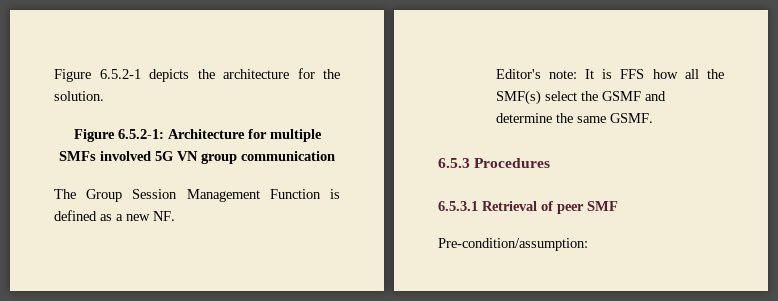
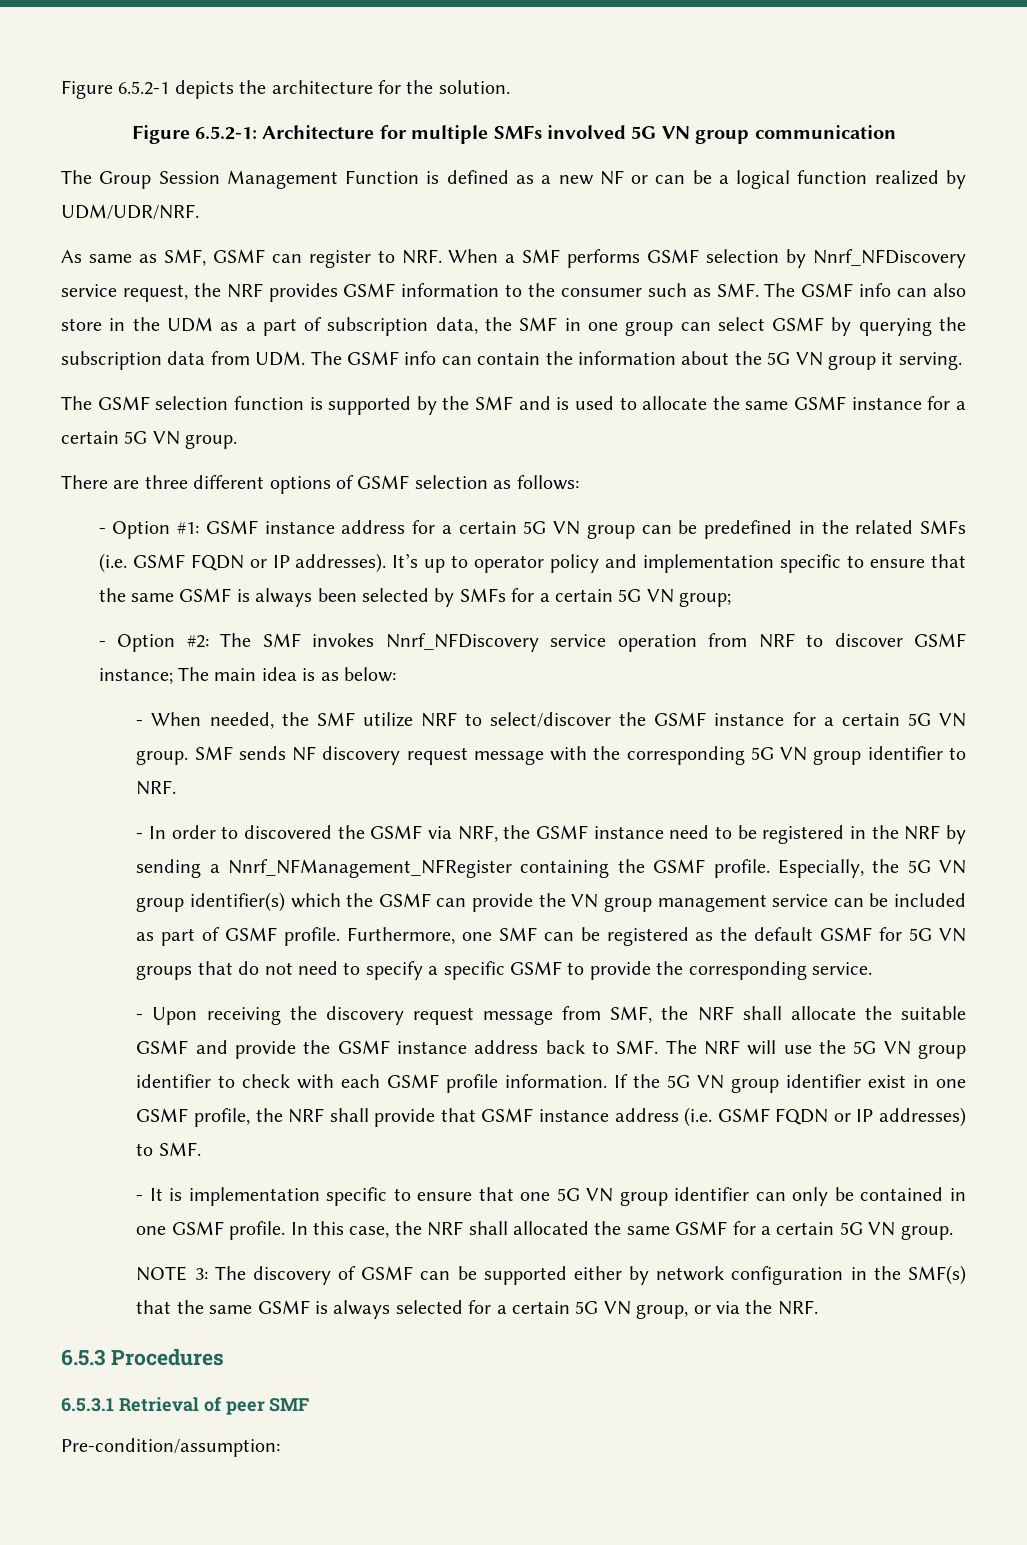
- The Group Session Management Function is defined as a new NF.
- Editor's note: It is FFS how all the SMF(s) select the GSMF and determine the same GSMF.
+ The Group Session Management Function is defined as a new NF or can be a logical function realized by UDM/UDR/NRF.
+ As same as SMF, GSMF can register to NRF. When a SMF performs GSMF selection by Nnrf_NFDiscovery service request, the NRF provides GSMF information to the consumer such as SMF. The GSMF info can also store in the UDM as a part of subscription data, the SMF in one group can select GSMF by querying the subscription data from UDM. The GSMF info can contain the information about the 5G VN group it serving.
+ The GSMF selection function is supported by the SMF and is used to allocate the same GSMF instance for a certain 5G VN group.
+ There are three different options of GSMF selection as follows:
+ - Option #1: GSMF instance address for a certain 5G VN group can be predefined in the related SMFs (i.e. GSMF FQDN or IP addresses). It’s up to operator policy and implementation specific to ensure that the same GSMF is always been selected by SMFs for a certain 5G VN group;
+ - Option #2: The SMF invokes Nnrf_NFDiscovery service operation from NRF to discover GSMF instance; The main idea is as below:
+ - When needed, the SMF utilize NRF to select/discover the GSMF instance for a certain 5G VN group. SMF sends NF discovery request message with the corresponding 5G VN group identifier to NRF.
+ - In order to discovered the GSMF via NRF, the GSMF instance need to be registered in the NRF by sending a Nnrf_NFManagement_NFRegister containing the GSMF profile. Especially, the 5G VN group identifier(s) which the GSMF can provide the VN group management service can be included as part of GSMF profile. Furthermore, one SMF can be registered as the default GSMF for 5G VN groups that do not need to specify a specific GSMF to provide the corresponding service.
+ - Upon receiving the discovery request message from SMF, the NRF shall allocate the suitable GSMF and provide the GSMF instance address back to SMF. The NRF will use the 5G VN group identifier to check with each GSMF profile information. If the 5G VN group identifier exist in one GSMF profile, the NRF shall provide that GSMF instance address (i.e. GSMF FQDN or IP addresses) to SMF.
+ - It is implementation specific to ensure that one 5G VN group identifier can only be contained in one GSMF profile. In this case, the NRF shall allocated the same GSMF for a certain 5G VN group.
+ NOTE 3: The discovery of GSMF can be supported either by network configuration in the SMF(s) that the same GSMF is always selected for a certain 5G VN group, or via the NRF.

